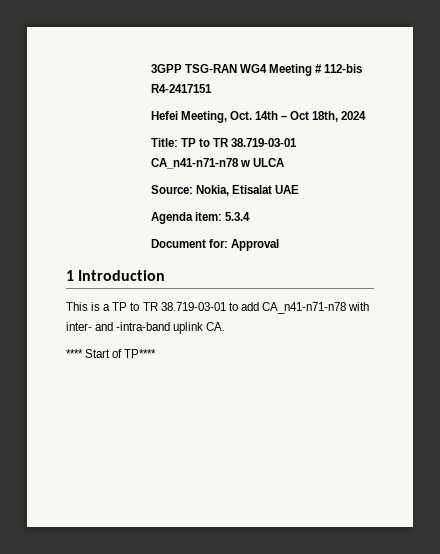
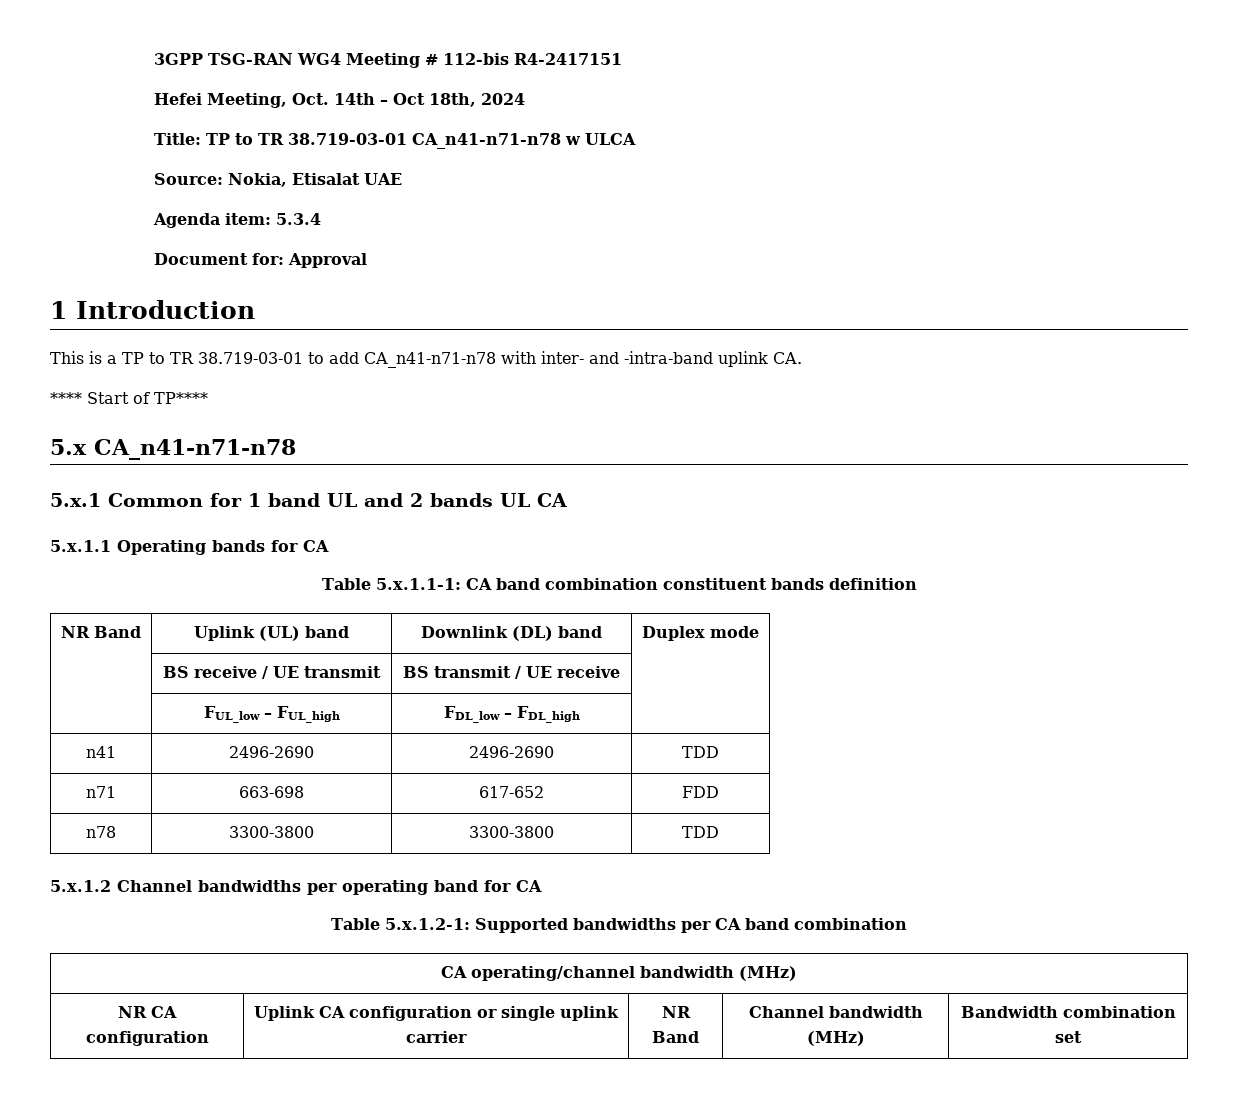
+ 5.x CA_n41-n71-n78
+ 5.x.1 Common for 1 band UL and 2 bands UL CA
+ 5.x.1.1 Operating bands for CA
+ Table 5.x.1.1-1: CA band combination constituent bands definition
+ NR Band | Uplink (UL) band | Downlink (DL) band | Duplex mode
+ | BS receive / UE transmit | BS transmit / UE receive |
+ | FUL_low – FUL_high | FDL_low – FDL_high |
+ n41 | 2496-2690 | 2496-2690 | TDD
+ n71 | 663-698 | 617-652 | FDD
+ n78 | 3300-3800 | 3300-3800 | TDD
+ 5.x.1.2 Channel bandwidths per operating band for CA
+ Table 5.x.1.2-1: Supported bandwidths per CA band combination
+ CA operating/channel bandwidth (MHz)
+ NR CA configuration | Uplink CA configuration or single uplink carrier | NR Band | Channel bandwidth (MHz) | Bandwidth combination set

